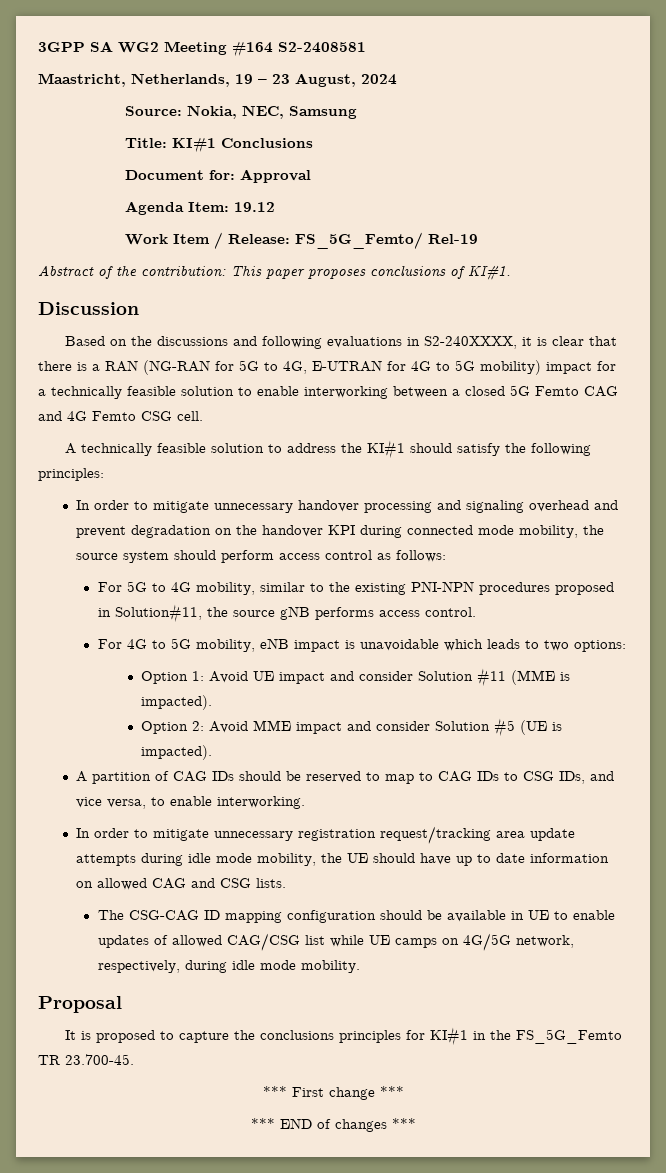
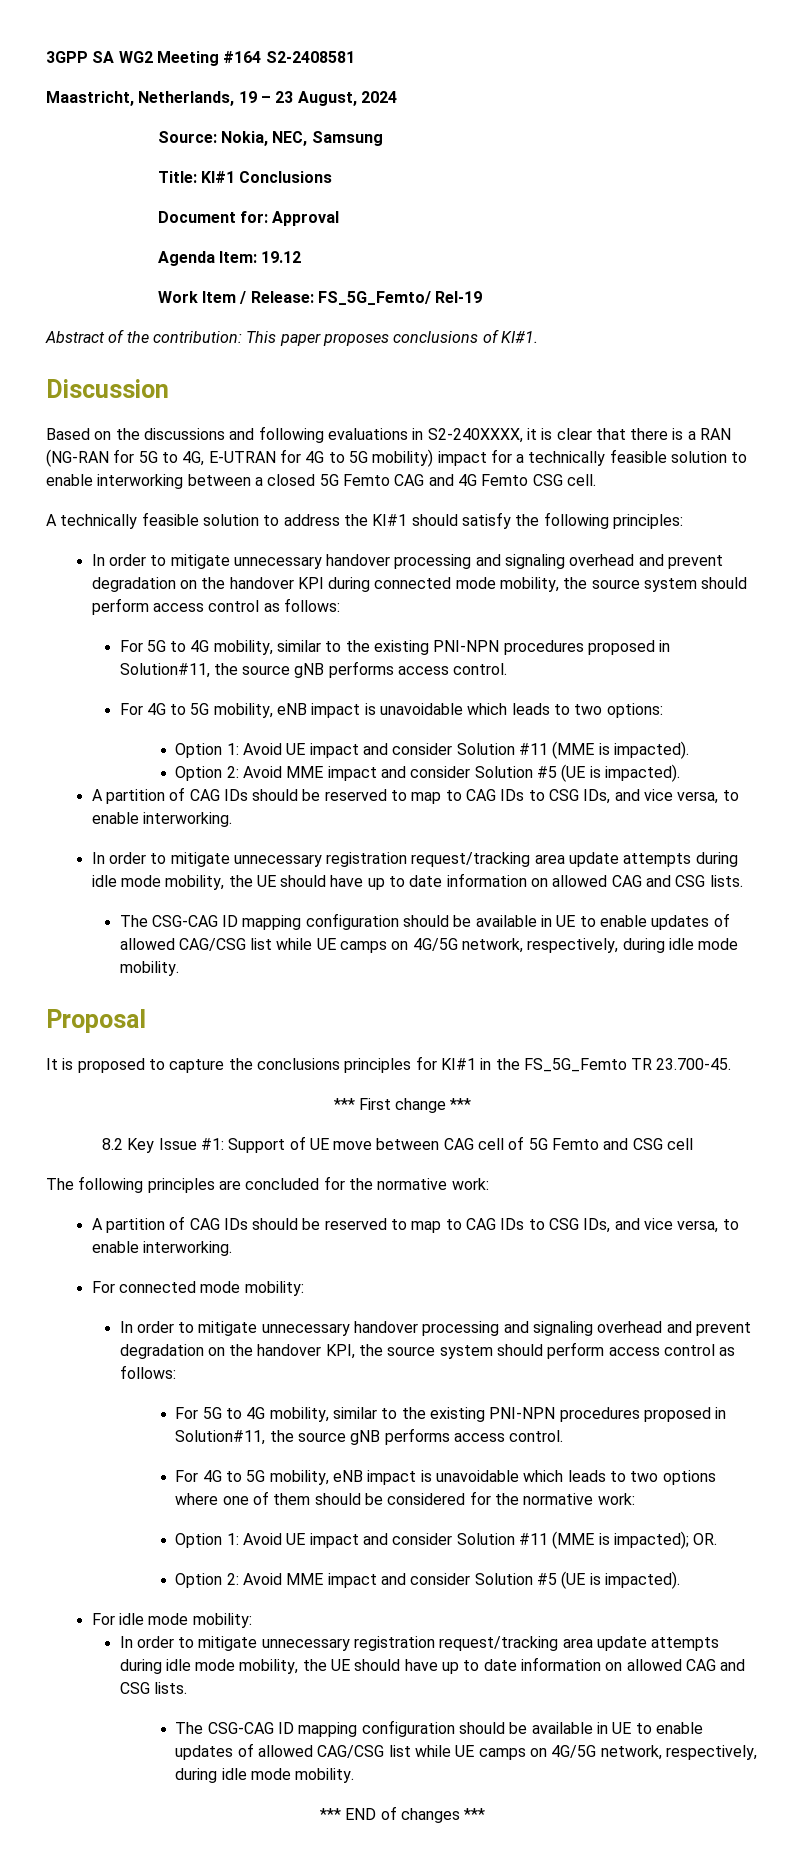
+ 8.2 Key Issue #1: Support of UE move between CAG cell of 5G Femto and CSG cell
+ The following principles are concluded for the normative work:
+ A partition of CAG IDs should be reserved to map to CAG IDs to CSG IDs, and vice versa, to enable interworking.
+ For connected mode mobility:
+ In order to mitigate unnecessary handover processing and signaling overhead and prevent degradation on the handover KPI, the source system should perform access control as follows:
+ For 5G to 4G mobility, similar to the existing PNI-NPN procedures proposed in Solution#11, the source gNB performs access control.
+ For 4G to 5G mobility, eNB impact is unavoidable which leads to two options where one of them should be considered for the normative work:
+ Option 1: Avoid UE impact and consider Solution #11 (MME is impacted); OR.
+ Option 2: Avoid MME impact and consider Solution #5 (UE is impacted).
+ For idle mode mobility:
+ In order to mitigate unnecessary registration request/tracking area update attempts during idle mode mobility, the UE should have up to date information on allowed CAG and CSG lists.
+ The CSG-CAG ID mapping configuration should be available in UE to enable updates of allowed CAG/CSG list while UE camps on 4G/5G network, respectively, during idle mode mobility.

